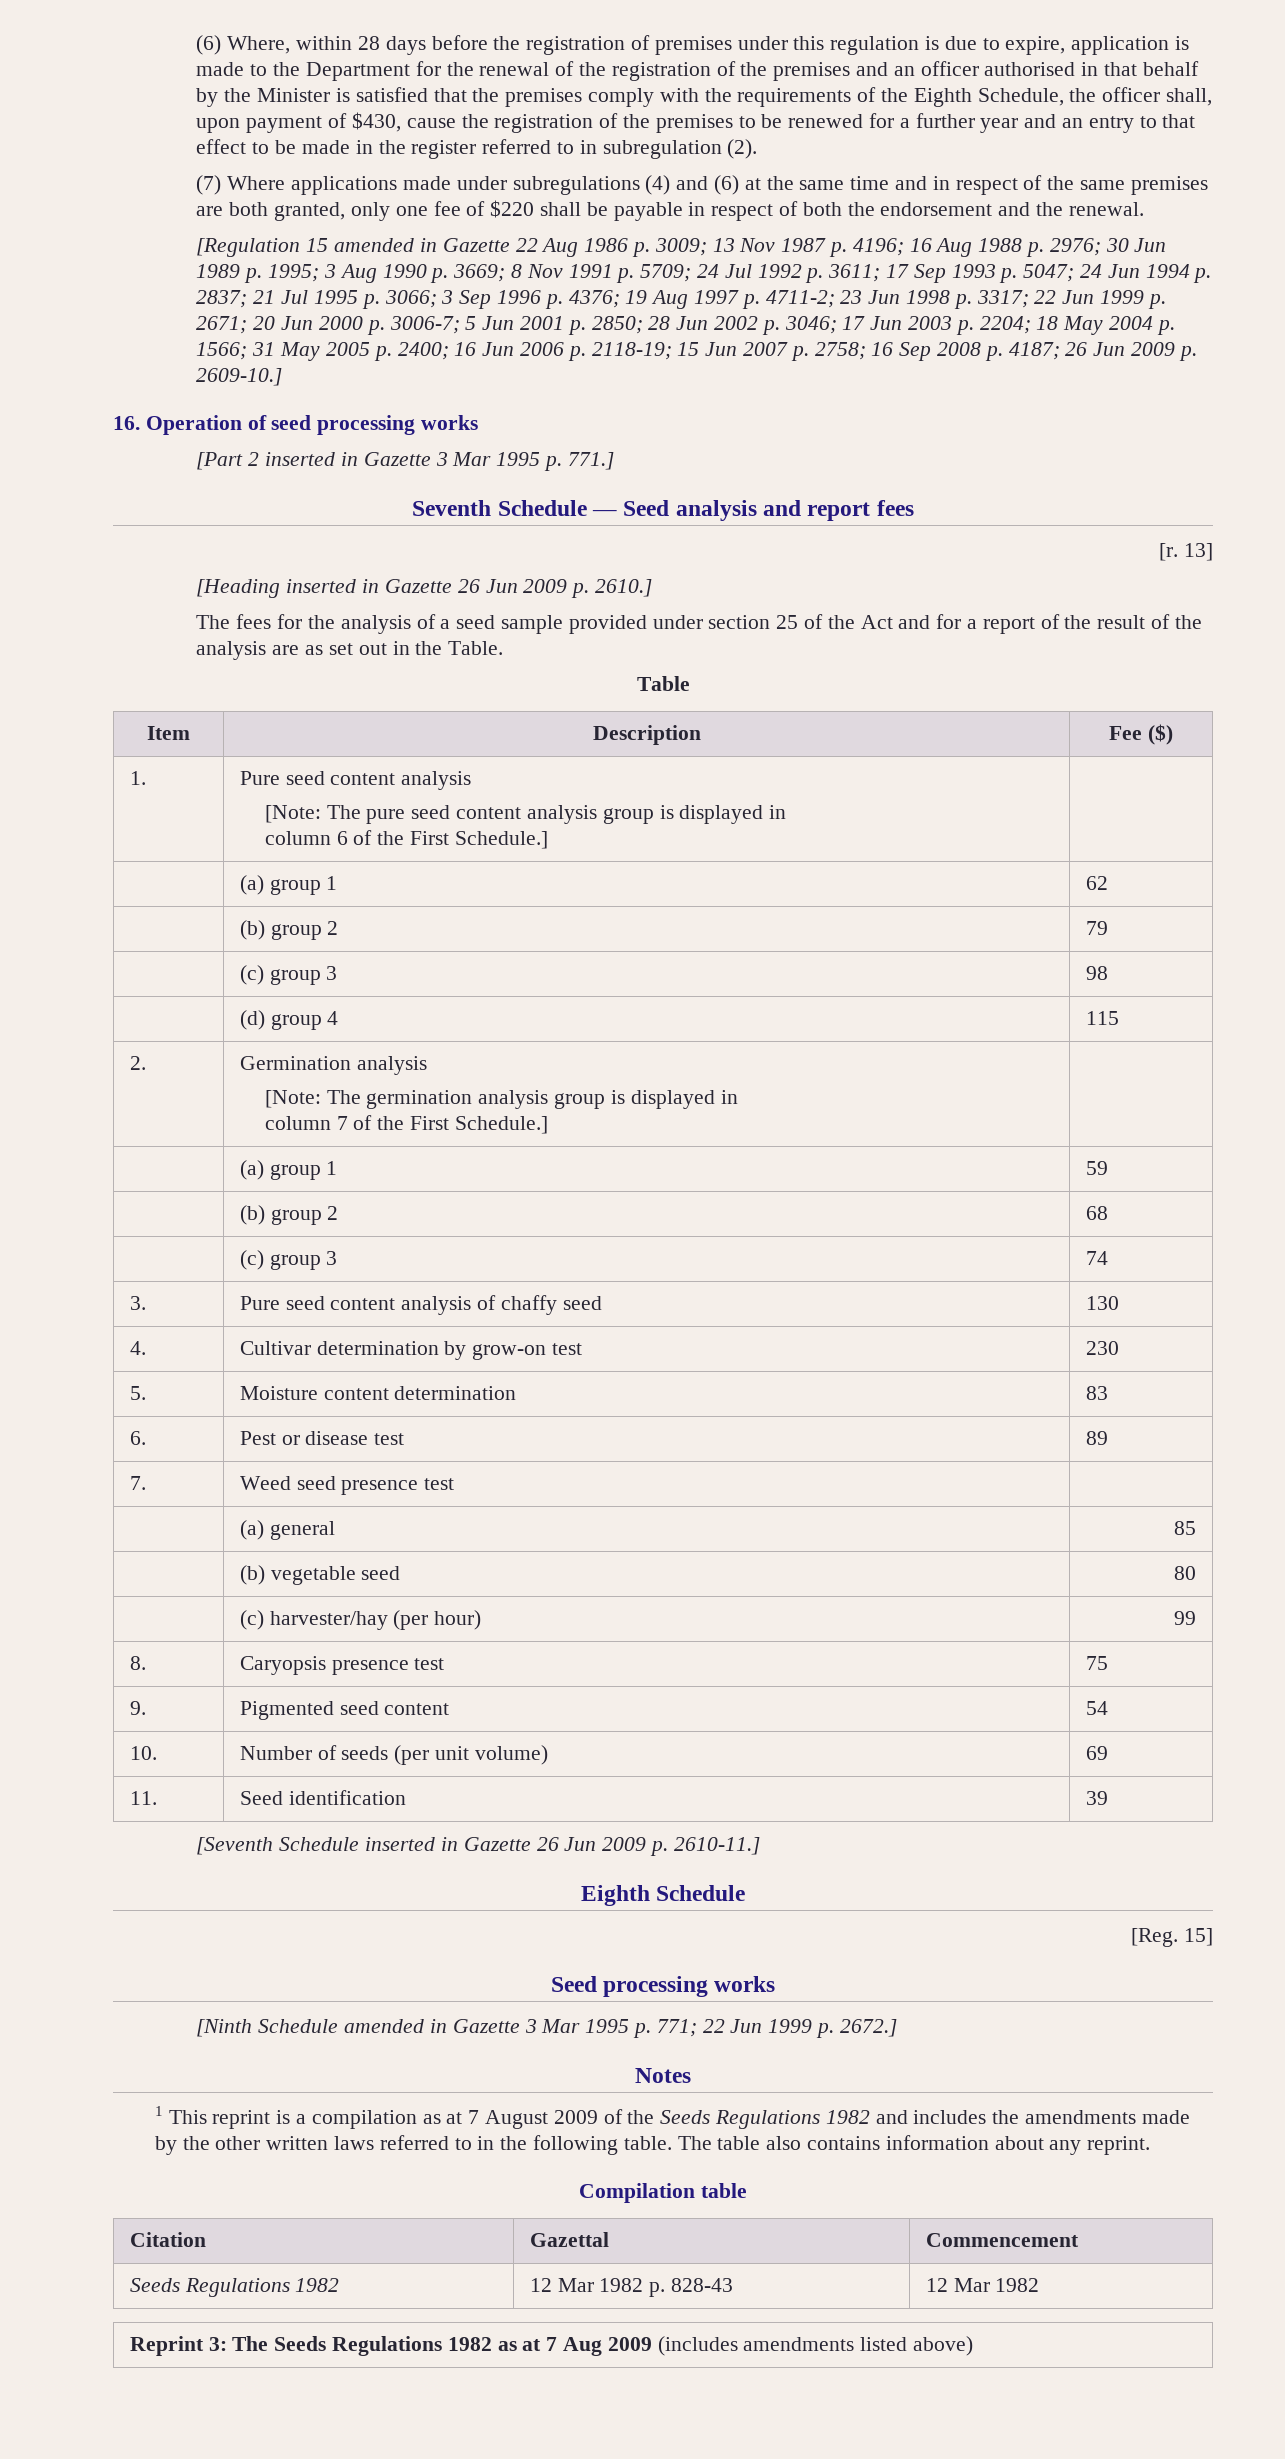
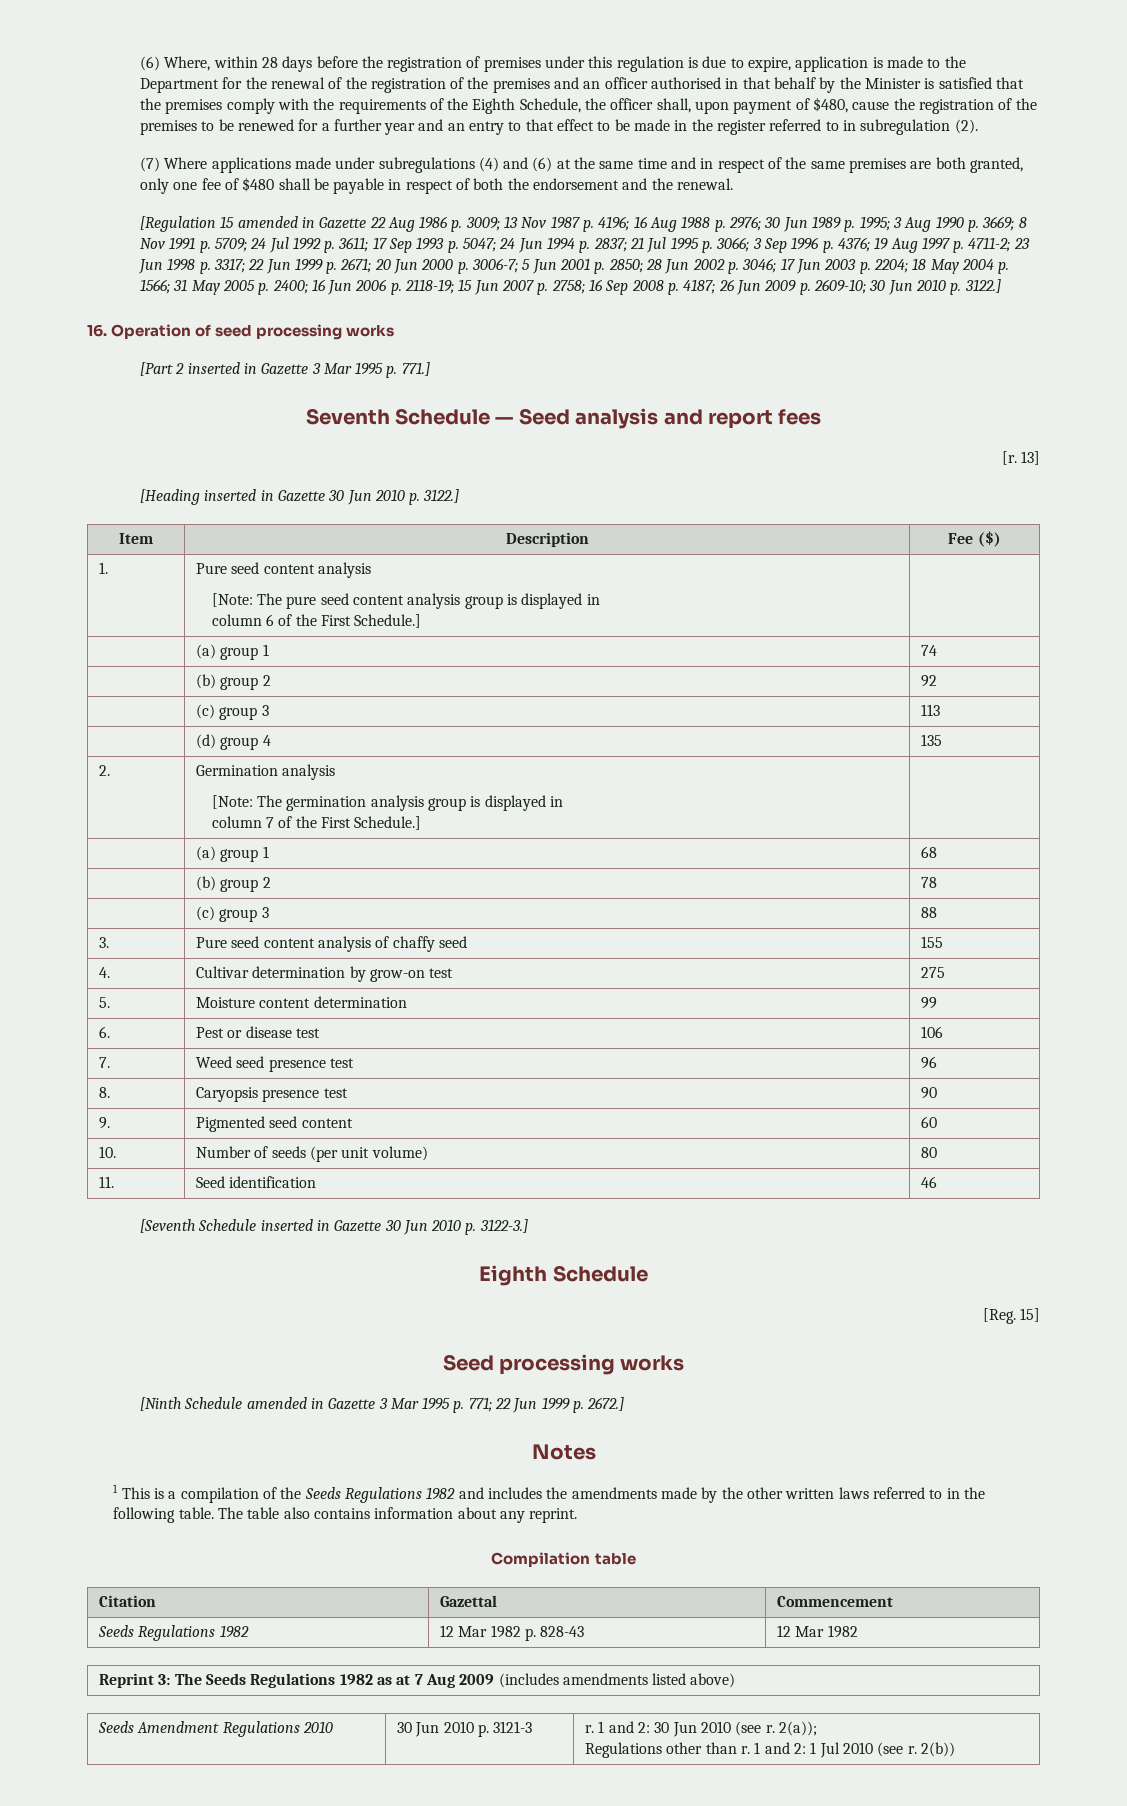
- (6) Where, within 28 days before the registration of premises under this regulation is due to expire, application is made to the Department for the renewal of the registration of the premises and an officer authorised in that behalf by the Minister is satisfied that the premises comply with the requirements of the Eighth Schedule, the officer shall, upon payment of $430, cause the registration of the premises to be renewed for a further year and an entry to that effect to be made in the register referred to in subregulation (2).
+ (6) Where, within 28 days before the registration of premises under this regulation is due to expire, application is made to the Department for the renewal of the registration of the premises and an officer authorised in that behalf by the Minister is satisfied that the premises comply with the requirements of the Eighth Schedule, the officer shall, upon payment of $480, cause the registration of the premises to be renewed for a further year and an entry to that effect to be made in the register referred to in subregulation (2).
- (7) Where applications made under subregulations (4) and (6) at the same time and in respect of the same premises are both granted, only one fee of $220 shall be payable in respect of both the endorsement and the renewal.
+ (7) Where applications made under subregulations (4) and (6) at the same time and in respect of the same premises are both granted, only one fee of $480 shall be payable in respect of both the endorsement and the renewal.
- 26 Jun 2009 p. 2609-10.]
+ 26 Jun 2009 p. 2609-10; 30 Jun 2010 p. 3122.]
- [Heading inserted in Gazette 26 Jun 2009 p. 2610.]
- The fees for the analysis of a seed sample provided under section 25 of the Act and for a report of the result of the analysis are as set out in the Table.
- Table
+ [Heading inserted in Gazette 30 Jun 2010 p. 3122.]
- | (a) group 1 | 62
- | (b) group 2 | 79
- | (c) group 3 | 98
+ | (a) group 1 | 74
+ | (b) group 2 | 92
+ | (c) group 3 | 113
- | (d) group 4 | 115
+ | (d) group 4 | 135
- | (a) group 1 | 59
- | (b) group 2 | 68
- | (c) group 3 | 74
+ | (a) group 1 | 68
+ | (b) group 2 | 78
+ | (c) group 3 | 88
- 3. | Pure seed content analysis of chaffy seed | 130
+ 3. | Pure seed content analysis of chaffy seed | 155
- 4. | Cultivar determination by grow-on test | 230
+ 4. | Cultivar determination by grow-on test | 275
- 5. | Moisture content determination | 83
+ 5. | Moisture content determination | 99
- 6. | Pest or disease test | 89
+ 6. | Pest or disease test | 106
- 7. | Weed seed presence test |
- | (a) general | 85
- | (b) vegetable seed | 80
- | (c) harvester/hay (per hour) | 99
+ 7. | Weed seed presence test | 96
- 8. | Caryopsis presence test | 75
+ 8. | Caryopsis presence test | 90
- 9. | Pigmented seed content | 54
+ 9. | Pigmented seed content | 60
- 10. | Number of seeds (per unit volume) | 69
+ 10. | Number of seeds (per unit volume) | 80
- 11. | Seed identification | 39
+ 11. | Seed identification | 46
- [Seventh Schedule inserted in Gazette 26 Jun 2009 p. 2610-11.]
+ [Seventh Schedule inserted in Gazette 30 Jun 2010 p. 3122-3.]
- 1 This reprint is a compilation as at 7 August 2009 of the Seeds Regulations 1982 and includes the amendments made by the other written laws referred to in the following table.
+ 1 This is a compilation of the Seeds Regulations 1982 and includes the amendments made by the other written laws referred to in the following table.
+ Seeds Amendment Regulations 2010 | 30 Jun 2010 p. 3121-3 | r. 1 and 2: 30 Jun 2010 (see r. 2(a));
+ Regulations other than r. 1 and 2: 1 Jul 2010 (see r. 2(b))

